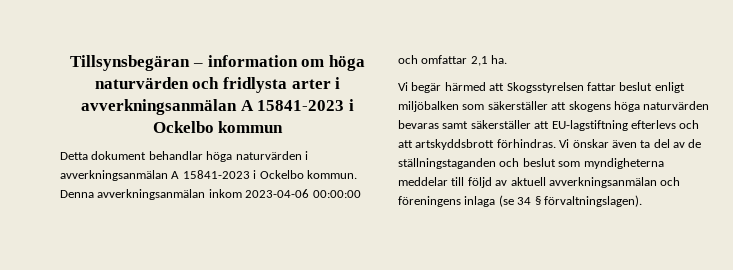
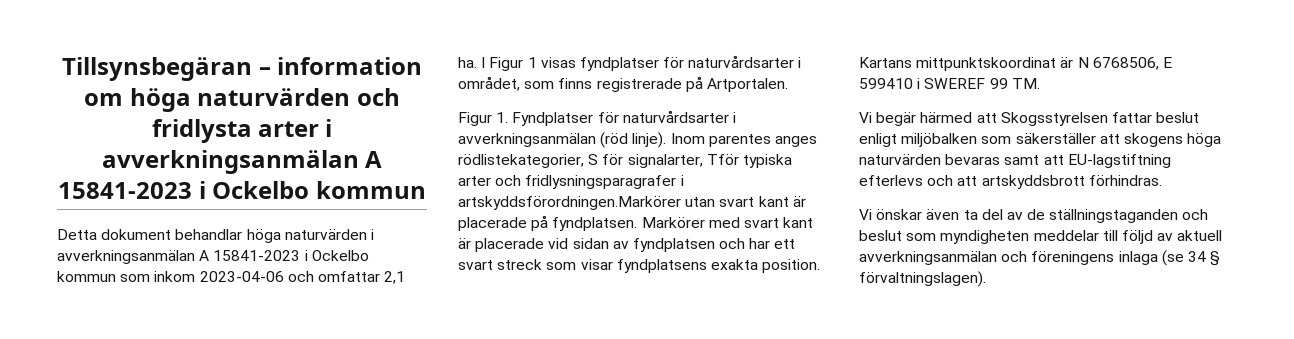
- Detta dokument behandlar höga naturvärden i avverkningsanmälan A 15841-2023 i Ockelbo kommun. Denna avverkningsanmälan inkom 2023-04-06 00:00:00 och omfattar 2,1 ha.
+ Detta dokument behandlar höga naturvärden i avverkningsanmälan A 15841-2023 i Ockelbo kommun som inkom 2023-04-06 och omfattar 2,1 ha. I Figur 1 visas fyndplatser för naturvårdsarter i området, som finns registrerade på Artportalen.
+ Figur 1. Fyndplatser för naturvårdsarter i avverkningsanmälan (röd linje). Inom parentes anges rödlistekategorier, S för signalarter, Tför typiska arter och fridlysningsparagrafer i artskyddsförordningen.Markörer utan svart kant är placerade på fyndplatsen. Markörer med svart kant är placerade vid sidan av fyndplatsen och har ett svart streck som visar fyndplatsens exakta position. Kartans mittpunktskoordinat är N 6768506, E 599410 i SWEREF 99 TM.
- Vi begär härmed att Skogsstyrelsen fattar beslut enligt miljöbalken som säkerställer att skogens höga naturvärden bevaras samt säkerställer att EU-lagstiftning efterlevs och att artskyddsbrott förhindras. Vi önskar även ta del av de ställningstaganden och beslut som myndigheterna meddelar till följd av aktuell avverkningsanmälan och föreningens inlaga (se 34 § förvaltningslagen).
+ Vi begär härmed att Skogsstyrelsen fattar beslut enligt miljöbalken som säkerställer att skogens höga naturvärden bevaras samt att EU-lagstiftning efterlevs och att artskyddsbrott förhindras.
+ Vi önskar även ta del av de ställningstaganden och beslut som myndigheten meddelar till följd av aktuell avverkningsanmälan och föreningens inlaga (se 34 § förvaltningslagen).

